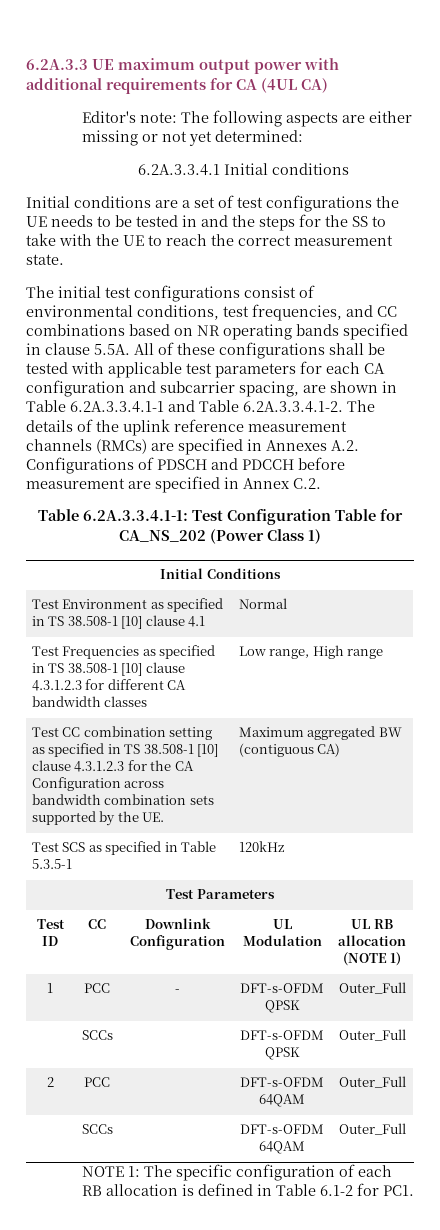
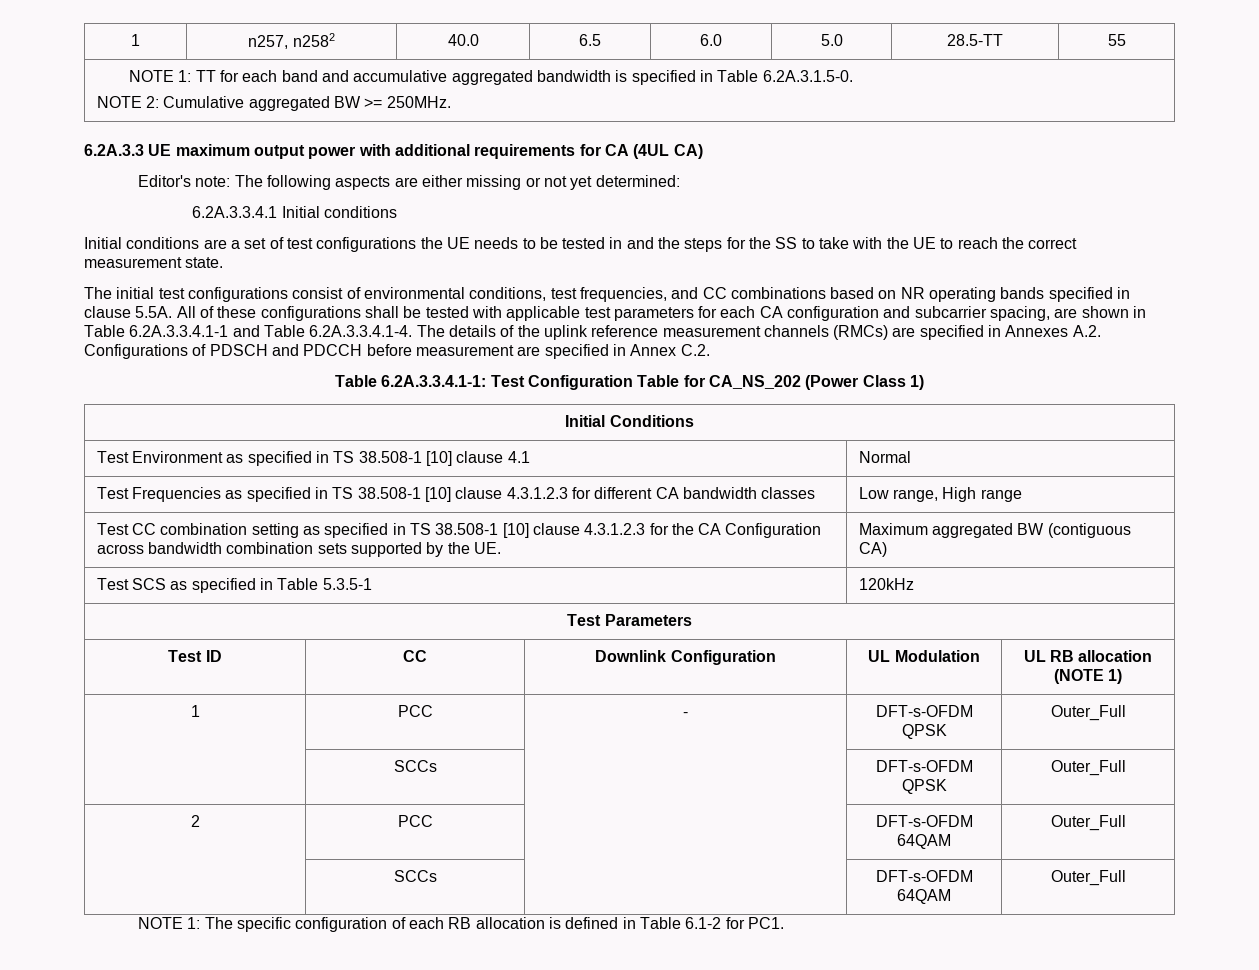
+ 1 | n257, n2582 | 40.0 | 6.5 | 6.0 | 5.0 | 28.5-TT | 55
+ NOTE 1: TT for each band and accumulative aggregated bandwidth is specified in Table 6.2A.3.1.5-0.
+ NOTE 2: Cumulative aggregated BW >= 250MHz.
- The initial test configurations consist of environmental conditions, test frequencies, and CC combinations based on NR operating bands specified in clause 5.5A. All of these configurations shall be tested with applicable test parameters for each CA configuration and subcarrier spacing, are shown in Table 6.2A.3.3.4.1-1 and Table 6.2A.3.3.4.1-2. The details of the uplink reference measurement channels (RMCs) are specified in Annexes A.2. Configurations of PDSCH and PDCCH before measurement are specified in Annex C.2.
+ The initial test configurations consist of environmental conditions, test frequencies, and CC combinations based on NR operating bands specified in clause 5.5A. All of these configurations shall be tested with applicable test parameters for each CA configuration and subcarrier spacing, are shown in Table 6.2A.3.3.4.1-1 and Table 6.2A.3.3.4.1-4. The details of the uplink reference measurement channels (RMCs) are specified in Annexes A.2. Configurations of PDSCH and PDCCH before measurement are specified in Annex C.2.

